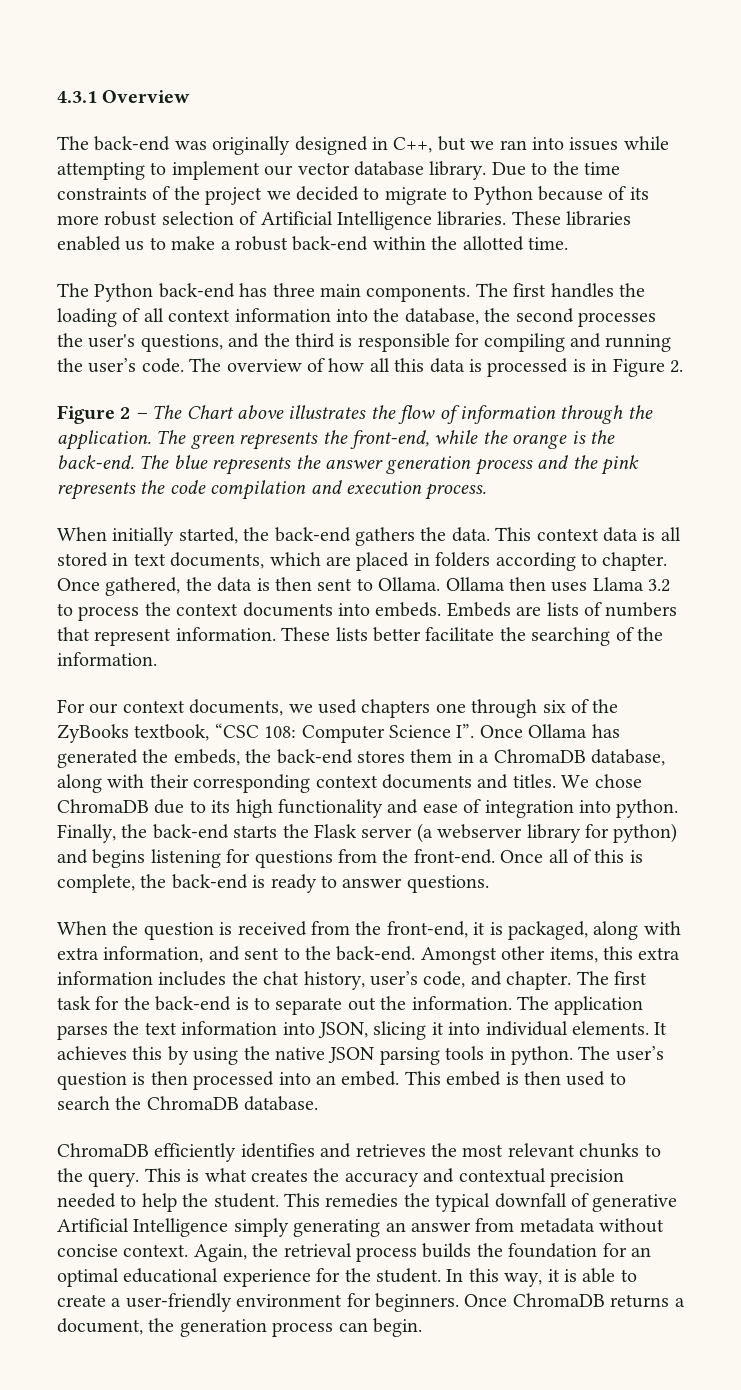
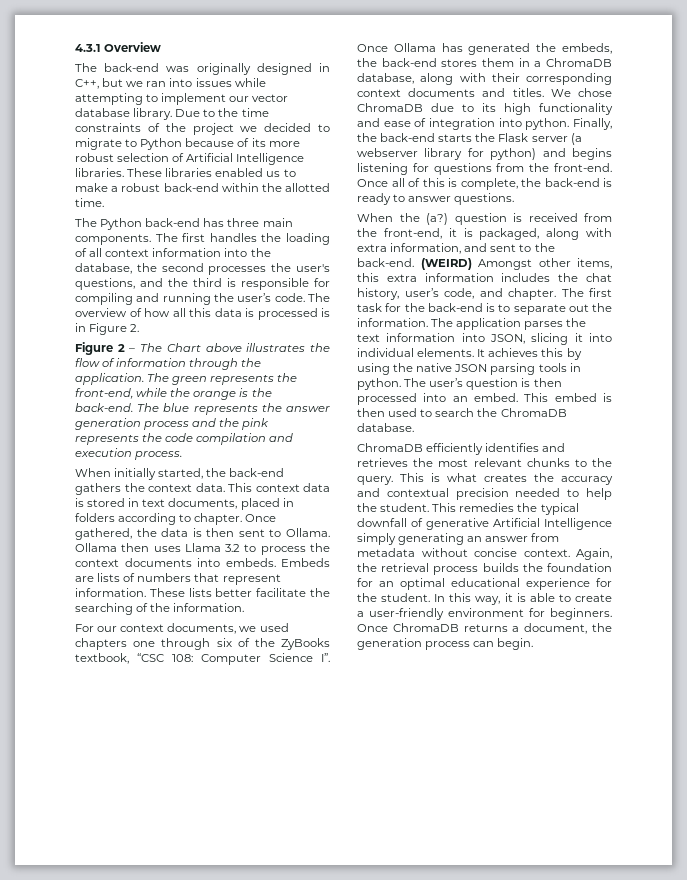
- When initially started, the back-end gathers the data.
+ When initially started, the back-end gathers the context data.
- This context data is all stored in text documents, which are placed in folders according to chapter.
+ This context data is stored in text documents, placed in folders according to chapter.
- When the question is received from the front-end, it is packaged, along with extra information, and sent to the back-end.
+ When the (a?) question is received from the front-end, it is packaged, along with extra information, and sent to the back-end.
- Amongst other items, this extra information includes the chat history, user’s code, and chapter.
+ (WEIRD) Amongst other items, this extra information includes the chat history, user’s code, and chapter.

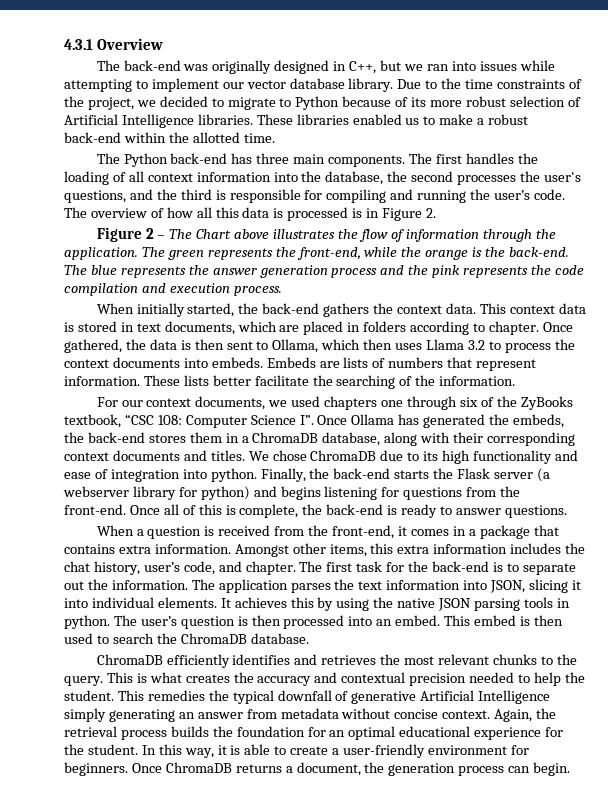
- Due to the time constraints of the project we decided to migrate to Python because of its more robust selection of Artificial Intelligence libraries.
+ Due to the time constraints of the project, we decided to migrate to Python because of its more robust selection of Artificial Intelligence libraries.
- This context data is stored in text documents, placed in folders according to chapter.
+ This context data is stored in text documents, which are placed in folders according to chapter.
- Once gathered, the data is then sent to Ollama. Ollama then uses Llama 3.2 to process the context documents into embeds.
+ Once gathered, the data is then sent to Ollama, which then uses Llama 3.2 to process the context documents into embeds.
- When the (a?) question is received from the front-end, it is packaged, along with extra information, and sent to the back-end. (WEIRD) Amongst other items, this extra information includes the chat history, user’s code, and chapter.
+ When a question is received from the front-end, it comes in a package that contains extra information. Amongst other items, this extra information includes the chat history, user’s code, and chapter.

